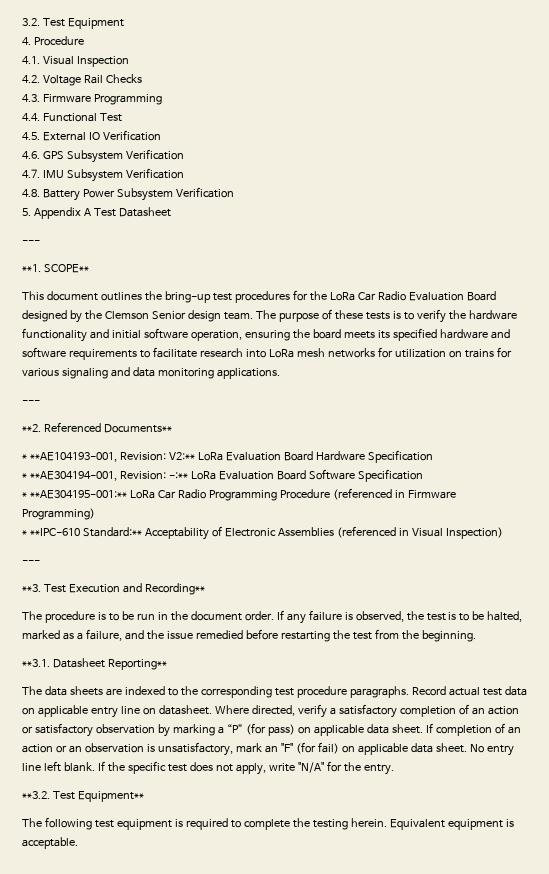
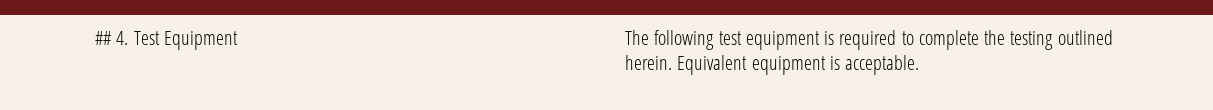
- 3.2. Test Equipment
+ ## 4. Test Equipment
- 4. Procedure
- 4.1. Visual Inspection
- 4.2. Voltage Rail Checks
- 4.3. Firmware Programming
- 4.4. Functional Test
- 4.5. External IO Verification
- 4.6. GPS Subsystem Verification
- 4.7. IMU Subsystem Verification
- 4.8. Battery Power Subsystem Verification
- 5. Appendix A Test Datasheet
- ---
- **1. SCOPE**
- This document outlines the bring-up test procedures for the LoRa Car Radio Evaluation Board designed by the Clemson Senior design team. The purpose of these tests is to verify the hardware functionality and initial software operation, ensuring the board meets its specified hardware and software requirements to facilitate research into LoRa mesh networks for utilization on trains for various signaling and data monitoring applications.
- ---
- **2. Referenced Documents**
- * **AE104193-001, Revision: V2:** LoRa Evaluation Board Hardware Specification
- * **AE304194-001, Revision: -:** LoRa Evaluation Board Software Specification
- * **AE304195-001:** LoRa Car Radio Programming Procedure (referenced in Firmware Programming)
- * **IPC-610 Standard:** Acceptability of Electronic Assemblies (referenced in Visual Inspection)
- ---
- **3. Test Execution and Recording**
- The procedure is to be run in the document order. If any failure is observed, the test is to be halted, marked as a failure, and the issue remedied before restarting the test from the beginning.
- **3.1. Datasheet Reporting**
- The data sheets are indexed to the corresponding test procedure paragraphs. Record actual test data on applicable entry line on datasheet. Where directed, verify a satisfactory completion of an action or satisfactory observation by marking a “P” (for pass) on applicable data sheet. If completion of an action or an observation is unsatisfactory, mark an "F" (for fail) on applicable data sheet. No entry line left blank. If the specific test does not apply, write "N/A" for the entry.
- **3.2. Test Equipment**
- The following test equipment is required to complete the testing herein.
+ The following test equipment is required to complete the testing outlined herein.

